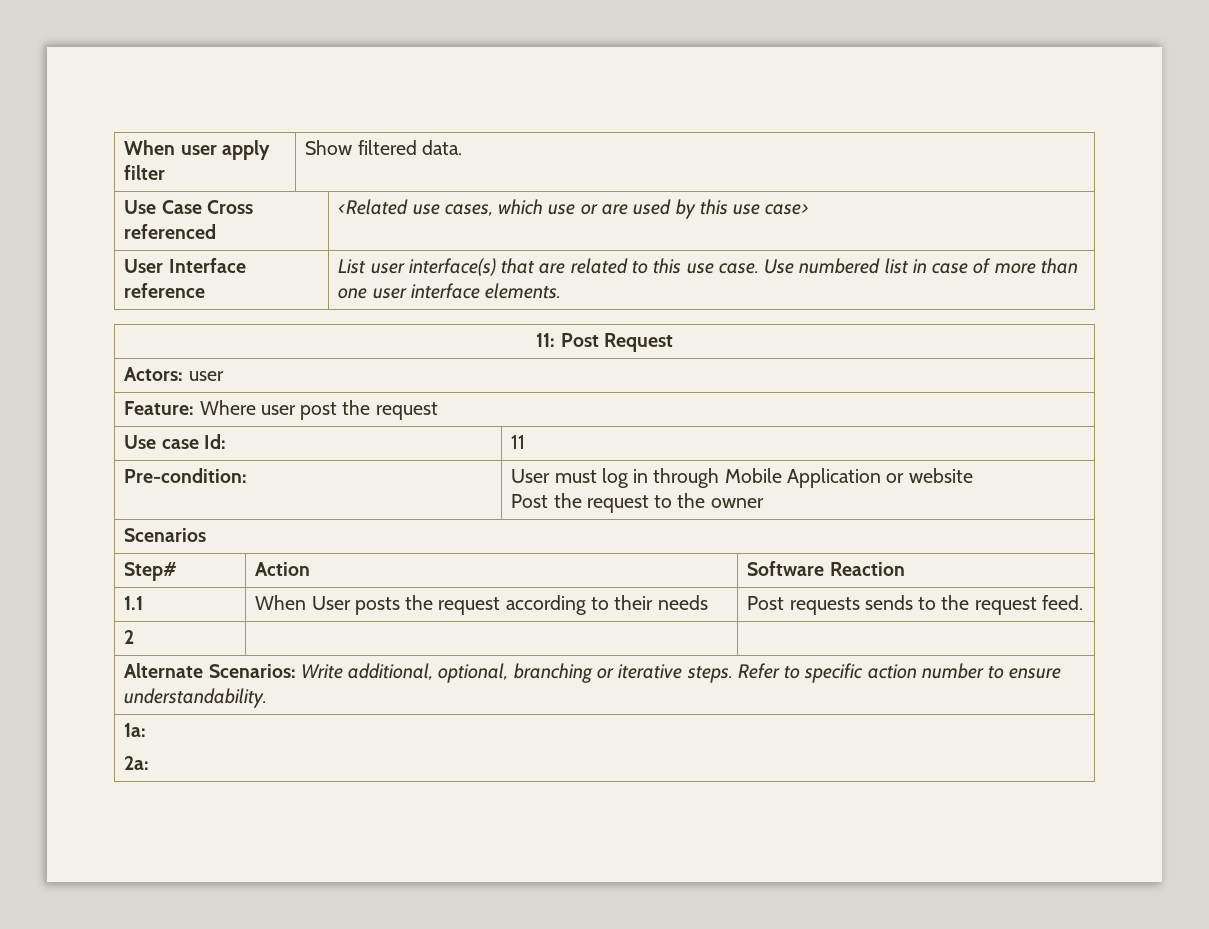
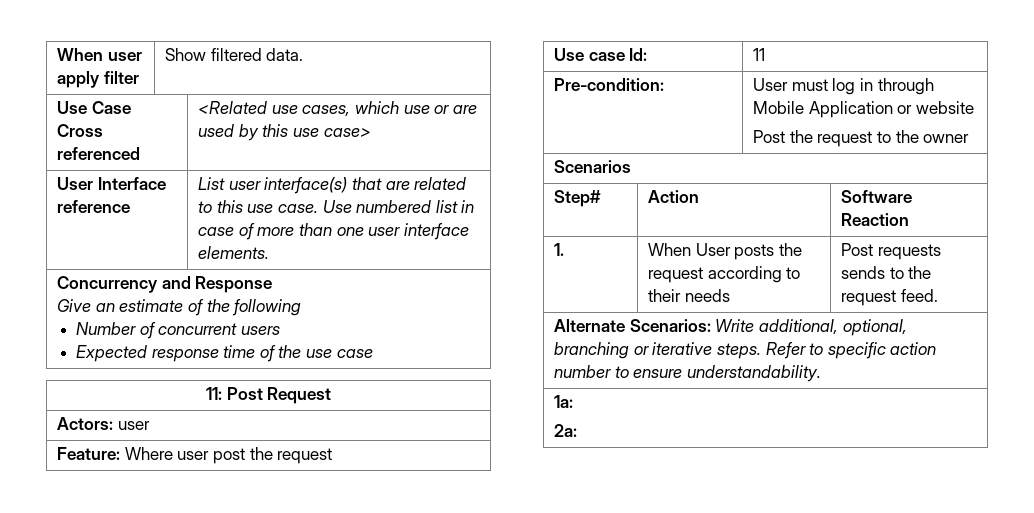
+ Concurrency and Response
+ Give an estimate of the following
+ Number of concurrent users
+ Expected response time of the use case
- 1.1 | When User posts the request according to their needs | Post requests sends to the request feed.
+ 1. | When User posts the request according to their needs | Post requests sends to the request feed.
- 2 | |

